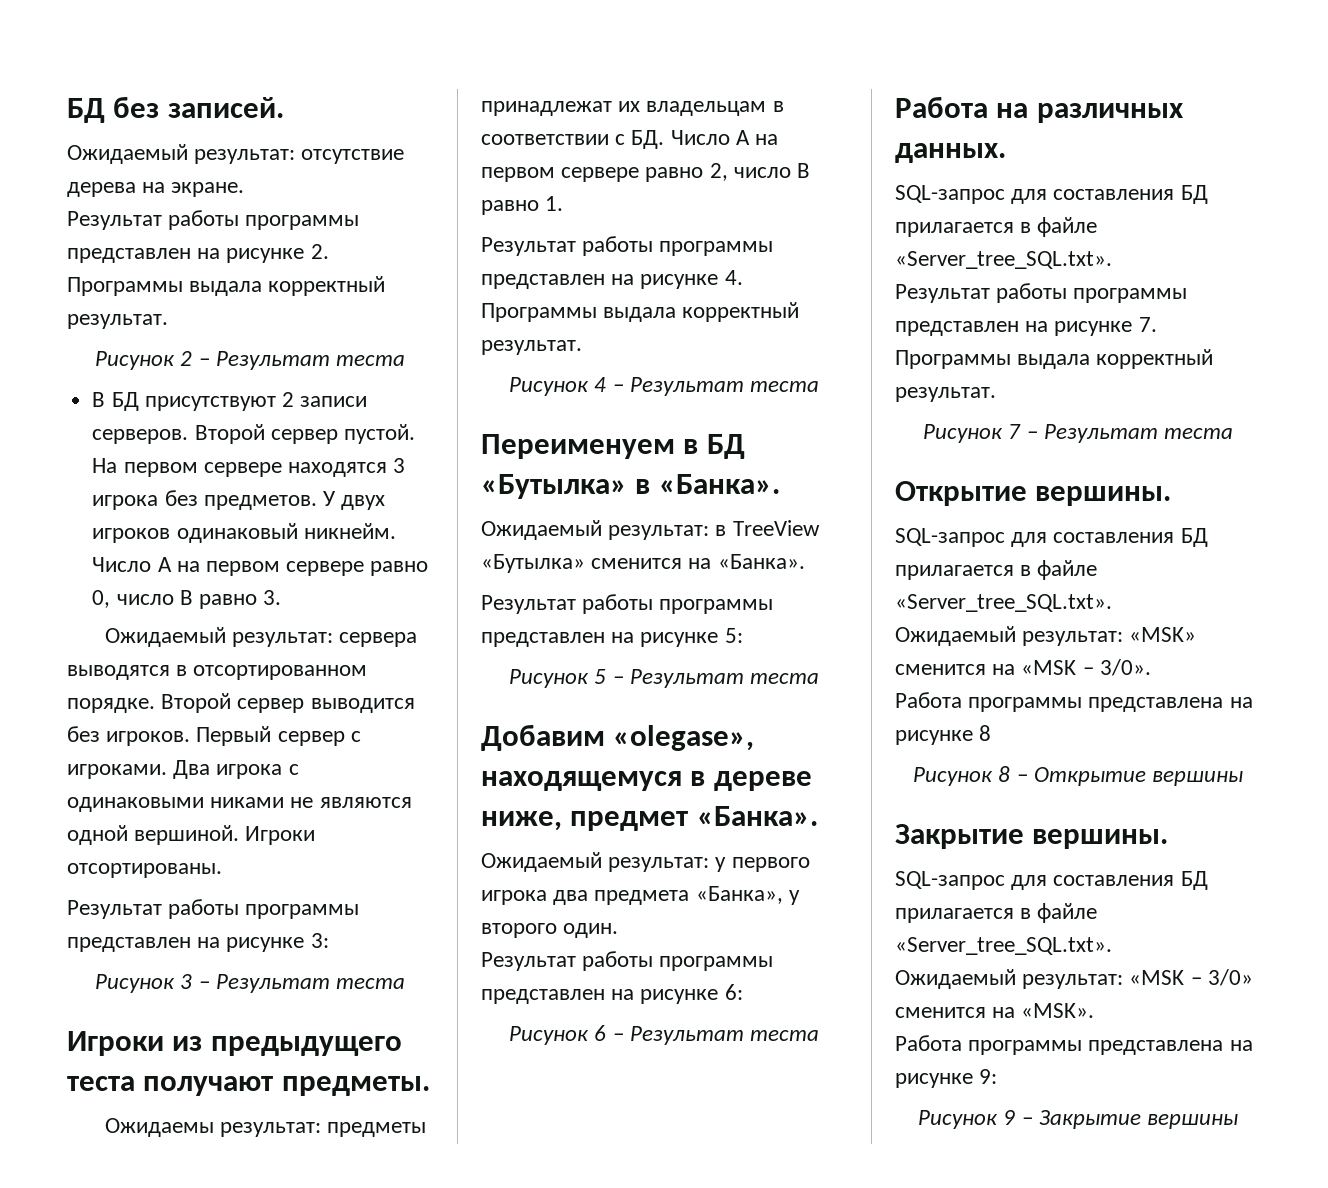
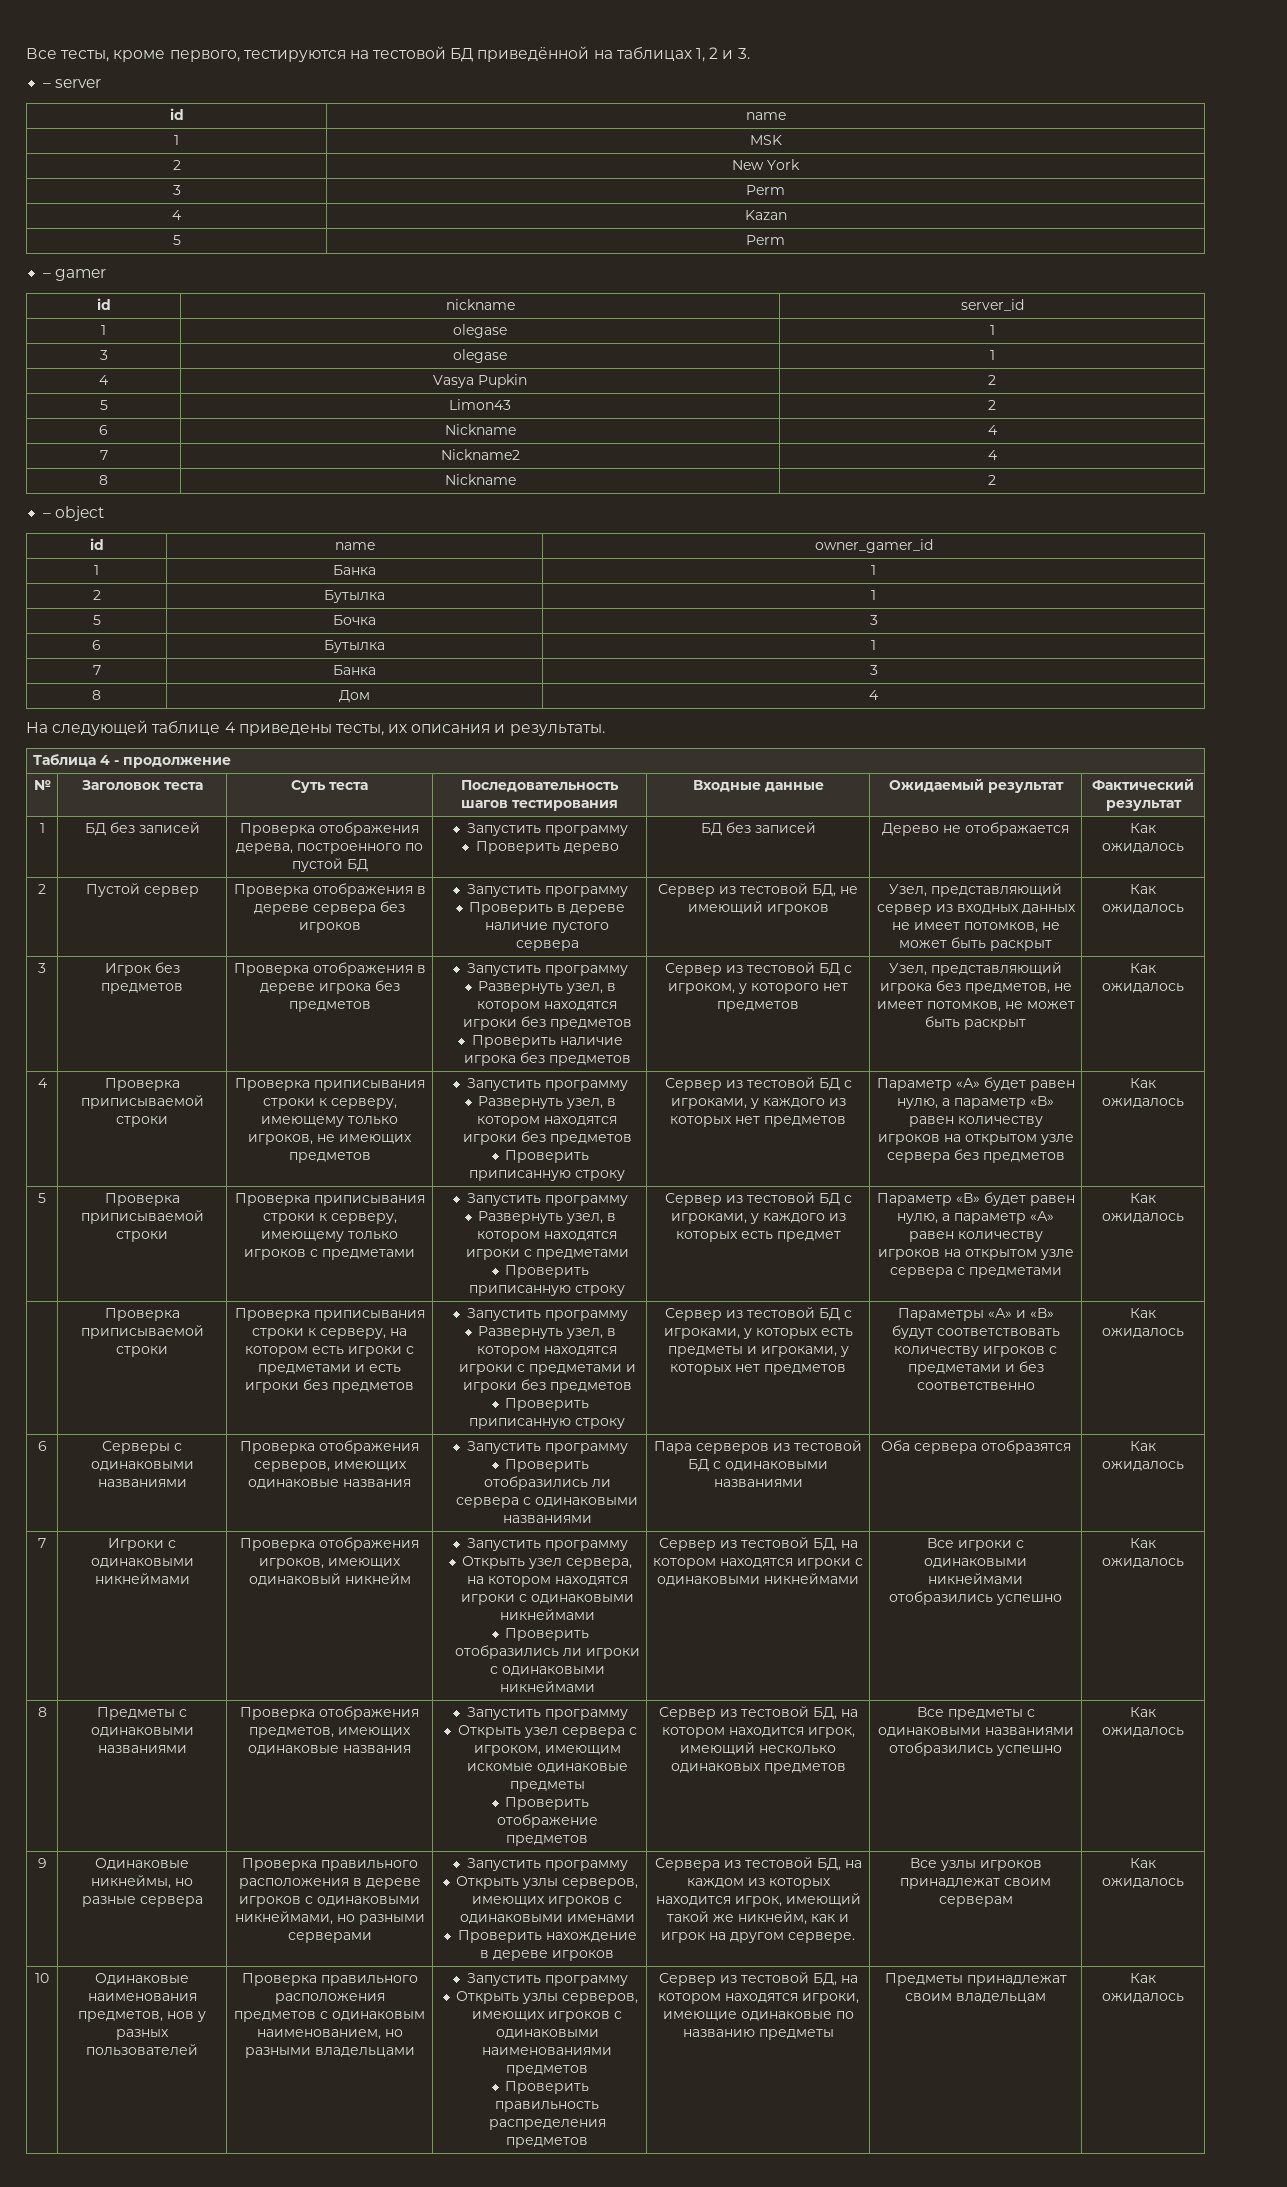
- БД без записей.
- Ожидаемый результат: отсутствие дерева на экране.
- Результат работы программы представлен на рисунке 2. Программы выдала корректный результат.
- Рисунок 2 – Результат теста
- В БД присутствуют 2 записи серверов. Второй сервер пустой. На первом сервере находятся 3 игрока без предметов. У двух игроков одинаковый никнейм. Число А на первом сервере равно 0, число B равно 3.
- Ожидаемый результат: сервера выводятся в отсортированном порядке. Второй сервер выводится без игроков. Первый сервер с игроками. Два игрока с одинаковыми никами не являются одной вершиной. Игроки отсортированы.
- Результат работы программы представлен на рисунке 3:
- Рисунок 3 – Результат теста
- Игроки из предыдущего теста получают предметы.
- Ожидаемы результат: предметы принадлежат их владельцам в соответствии с БД. Число А на первом сервере равно 2, число B равно 1.
- Результат работы программы представлен на рисунке 4. Программы выдала корректный результат.
- Рисунок 4 – Результат теста
- Переименуем в БД «Бутылка» в «Банка».
- Ожидаемый результат: в TreeView «Бутылка» сменится на «Банка».
- Результат работы программы представлен на рисунке 5:
- Рисунок 5 – Результат теста
- Добавим «olegase», находящемуся в дереве ниже, предмет «Банка».
- Ожидаемый результат: у первого игрока два предмета «Банка», у второго один.
- Результат работы программы представлен на рисунке 6:
- Рисунок 6 – Результат теста
- Работа на различных данных.
- SQL-запрос для составления БД прилагается в файле «Server_tree_SQL.txt».
- Результат работы программы представлен на рисунке 7. Программы выдала корректный результат.
- Рисунок 7 – Результат теста
- Открытие вершины.
- SQL-запрос для составления БД прилагается в файле «Server_tree_SQL.txt».
- Ожидаемый результат: «MSK» сменится на «MSK – 3/0».
- Работа программы представлена на рисунке 8
- Рисунок 8 – Открытие вершины
- Закрытие вершины.
- SQL-запрос для составления БД прилагается в файле «Server_tree_SQL.txt».
- Ожидаемый результат: «MSK – 3/0» сменится на «MSK».
- Работа программы представлена на рисунке 9:
- Рисунок 9 – Закрытие вершины
+ Все тесты, кроме первого, тестируются на тестовой БД приведённой на таблицах 1, 2 и 3.
+ – server
+ id | name
+ 1 | MSK
+ 2 | New York
+ 3 | Perm
+ 4 | Kazan
+ 5 | Perm
+ – gamer
+ id | nickname | server_id
+ 1 | olegase | 1
+ 3 | olegase | 1
+ 4 | Vasya Pupkin | 2
+ 5 | Limon43 | 2
+ 6 | Nickname | 4
+ 7 | Nickname2 | 4
+ 8 | Nickname | 2
+ – object
+ id | name | owner_gamer_id
+ 1 | Банка | 1
+ 2 | Бутылка | 1
+ 5 | Бочка | 3
+ 6 | Бутылка | 1
+ 7 | Банка | 3
+ 8 | Дом | 4
+ На следующей таблице 4 приведены тесты, их описания и результаты.
+ Таблица 4 - продолжение
+ № | Заголовок теста | Суть теста | Последовательность шагов тестирования | Входные данные | Ожидаемый результат | Фактический результат
+ 1 | БД без записей | Проверка отображения дерева, построенного по пустой БД | Запустить программу
+ Проверить дерево | БД без записей | Дерево не отображается | Как ожидалось
+ 2 | Пустой сервер | Проверка отображения в дереве сервера без игроков | Запустить программу
+ Проверить в дереве наличие пустого сервера | Сервер из тестовой БД, не имеющий игроков | Узел, представляющий сервер из входных данных не имеет потомков, не может быть раскрыт | Как ожидалось
+ 3 | Игрок без предметов | Проверка отображения в дереве игрока без предметов | Запустить программу
+ Развернуть узел, в котором находятся игроки без предметов
+ Проверить наличие игрока без предметов | Сервер из тестовой БД с игроком, у которого нет предметов | Узел, представляющий игрока без предметов, не имеет потомков, не может быть раскрыт | Как ожидалось
+ 4 | Проверка приписываемой строки | Проверка приписывания строки к серверу, имеющему только игроков, не имеющих предметов | Запустить программу
+ Развернуть узел, в котором находятся игроки без предметов
+ Проверить приписанную строку | Сервер из тестовой БД с игроками, у каждого из которых нет предметов | Параметр «А» будет равен нулю, а параметр «В» равен количеству игроков на открытом узле сервера без предметов | Как ожидалось
+ 5 | Проверка приписываемой строки | Проверка приписывания строки к серверу, имеющему только игроков с предметами | Запустить программу
+ Развернуть узел, в котором находятся игроки с предметами
+ Проверить приписанную строку | Сервер из тестовой БД с игроками, у каждого из которых есть предмет | Параметр «В» будет равен нулю, а параметр «А» равен количеству игроков на открытом узле сервера с предметами | Как ожидалось
+ | Проверка приписываемой строки | Проверка приписывания строки к серверу, на котором есть игроки с предметами и есть игроки без предметов | Запустить программу
+ Развернуть узел, в котором находятся игроки с предметами и игроки без предметов
+ Проверить приписанную строку | Сервер из тестовой БД с игроками, у которых есть предметы и игроками, у которых нет предметов | Параметры «А» и «В» будут соответствовать количеству игроков с предметами и без соответственно | Как ожидалось
+ 6 | Серверы с одинаковыми названиями | Проверка отображения серверов, имеющих одинаковые названия | Запустить программу
+ Проверить отобразились ли сервера с одинаковыми названиями | Пара серверов из тестовой БД с одинаковыми названиями | Оба сервера отобразятся | Как ожидалось
+ 7 | Игроки с одинаковыми никнеймами | Проверка отображения игроков, имеющих одинаковый никнейм | Запустить программу
+ Открыть узел сервера, на котором находятся игроки с одинаковыми никнеймами
+ Проверить отобразились ли игроки с одинаковыми никнеймами | Сервер из тестовой БД, на котором находятся игроки с одинаковыми никнеймами | Все игроки с одинаковыми никнеймами отобразились успешно | Как ожидалось
+ 8 | Предметы с одинаковыми названиями | Проверка отображения предметов, имеющих одинаковые названия | Запустить программу
+ Открыть узел сервера с игроком, имеющим искомые одинаковые предметы
+ Проверить отображение предметов | Сервер из тестовой БД, на котором находится игрок, имеющий несколько одинаковых предметов | Все предметы с одинаковыми названиями отобразились успешно | Как ожидалось
+ 9 | Одинаковые никнеймы, но разные сервера | Проверка правильного расположения в дереве игроков с одинаковыми никнеймами, но разными серверами | Запустить программу
+ Открыть узлы серверов, имеющих игроков с одинаковыми именами
+ Проверить нахождение в дереве игроков | Сервера из тестовой БД, на каждом из которых находится игрок, имеющий такой же никнейм, как и игрок на другом сервере. | Все узлы игроков принадлежат своим серверам | Как ожидалось
+ 10 | Одинаковые наименования предметов, нов у разных пользователей | Проверка правильного расположения предметов с одинаковым наименованием, но разными владельцами | Запустить программу
+ Открыть узлы серверов, имеющих игроков с одинаковыми наименованиями предметов
+ Проверить правильность распределения предметов | Сервер из тестовой БД, на котором находятся игроки, имеющие одинаковые по названию предметы | Предметы принадлежат своим владельцам | Как ожидалось

